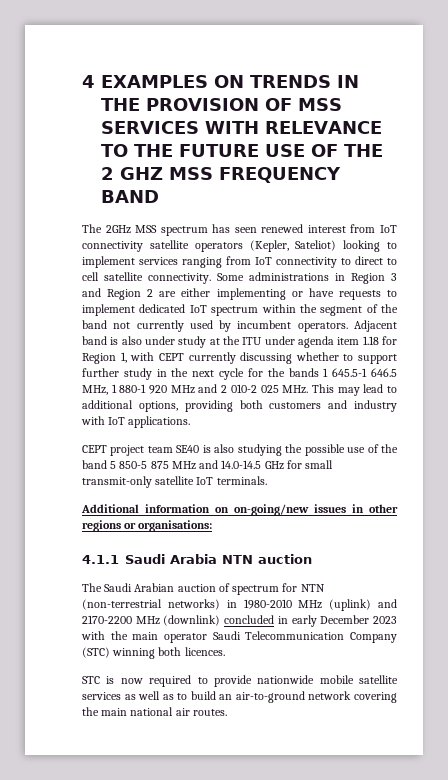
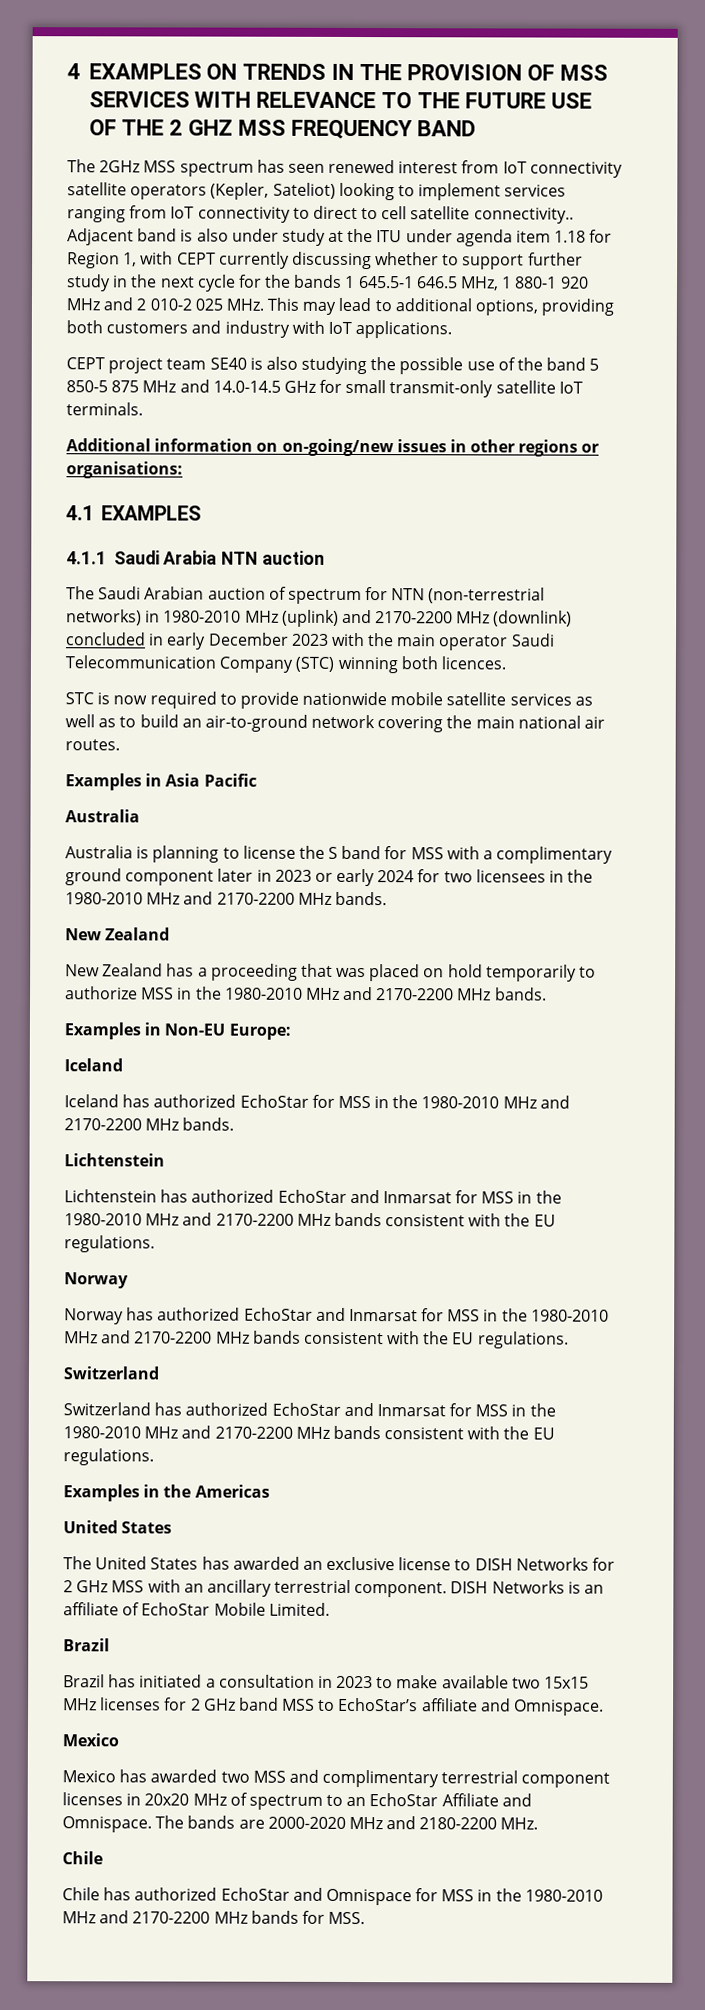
- The 2GHz MSS spectrum has seen renewed interest from IoT connectivity satellite operators (Kepler, Sateliot) looking to implement services ranging from IoT connectivity to direct to cell satellite connectivity. Some administrations in Region 3 and Region 2 are either implementing or have requests to implement dedicated IoT spectrum within the segment of the band not currently used by incumbent operators.
+ The 2GHz MSS spectrum has seen renewed interest from IoT connectivity satellite operators (Kepler, Sateliot) looking to implement services ranging from IoT connectivity to direct to cell satellite connectivity..
+ 4.1 EXAMPLES
+ Examples in Asia Pacific
+ Australia
+ Australia is planning to license the S band for MSS with a complimentary ground component later in 2023 or early 2024 for two licensees in the 1980-2010 MHz and 2170-2200 MHz bands.
+ New Zealand
+ New Zealand has a proceeding that was placed on hold temporarily to authorize MSS in the 1980-2010 MHz and 2170-2200 MHz bands.
+ Examples in Non-EU Europe:
+ Iceland
+ Iceland has authorized EchoStar for MSS in the 1980-2010 MHz and 2170-2200 MHz bands.
+ Lichtenstein
+ Lichtenstein has authorized EchoStar and Inmarsat for MSS in the 1980-2010 MHz and 2170-2200 MHz bands consistent with the EU regulations.
+ Norway
+ Norway has authorized EchoStar and Inmarsat for MSS in the 1980-2010 MHz and 2170-2200 MHz bands consistent with the EU regulations.
+ Switzerland
+ Switzerland has authorized EchoStar and Inmarsat for MSS in the 1980-2010 MHz and 2170-2200 MHz bands consistent with the EU regulations.
+ Examples in the Americas
+ United States
+ The United States has awarded an exclusive license to DISH Networks for 2 GHz MSS with an ancillary terrestrial component. DISH Networks is an affiliate of EchoStar Mobile Limited.
+ Brazil
+ Brazil has initiated a consultation in 2023 to make available two 15x15 MHz licenses for 2 GHz band MSS to EchoStar’s affiliate and Omnispace.
+ Mexico
+ Mexico has awarded two MSS and complimentary terrestrial component licenses in 20x20 MHz of spectrum to an EchoStar Affiliate and Omnispace. The bands are 2000-2020 MHz and 2180-2200 MHz.
+ Chile
+ Chile has authorized EchoStar and Omnispace for MSS in the 1980-2010 MHz and 2170-2200 MHz bands for MSS.

